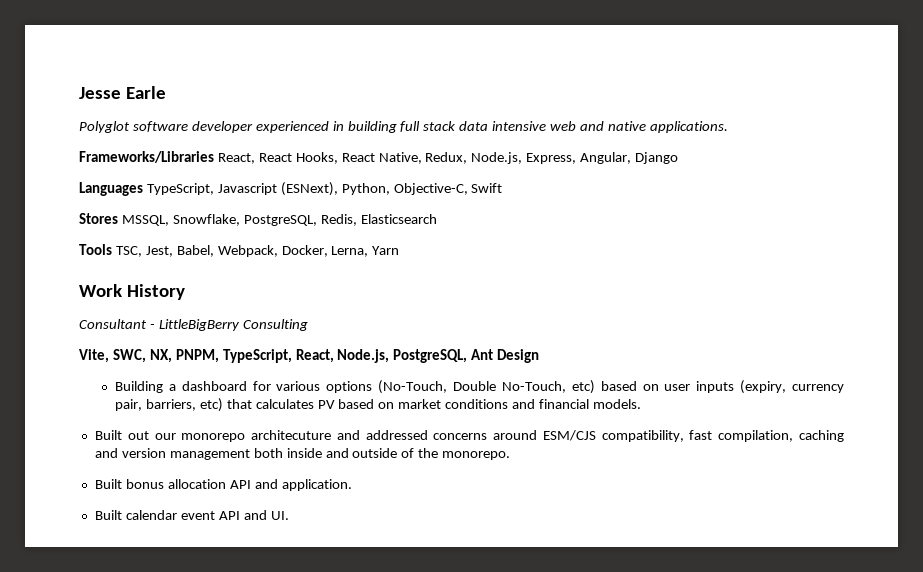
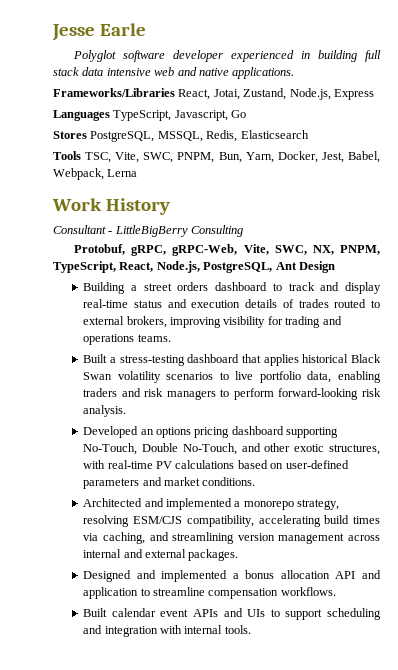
- Frameworks/Libraries React, React Hooks, React Native, Redux, Node.js, Express, Angular, Django
- Languages TypeScript, Javascript (ESNext), Python, Objective-C, Swift
- Stores MSSQL, Snowflake, PostgreSQL, Redis, Elasticsearch
- Tools TSC, Jest, Babel, Webpack, Docker, Lerna, Yarn
+ Frameworks/Libraries React, Jotai, Zustand, Node.js, Express
+ Languages TypeScript, Javascript, Go
+ Stores PostgreSQL, MSSQL, Redis, Elasticsearch
+ Tools TSC, Vite, SWC, PNPM, Bun, Yarn, Docker, Jest, Babel, Webpack, Lerna
- Vite, SWC, NX, PNPM, TypeScript, React, Node.js, PostgreSQL, Ant Design
+ Protobuf, gRPC, gRPC-Web, Vite, SWC, NX, PNPM, TypeScript, React, Node.js, PostgreSQL, Ant Design
- Building a dashboard for various options (No-Touch, Double No-Touch, etc) based on user inputs (expiry, currency pair, barriers, etc) that calculates PV based on market conditions and financial models.
- Built out our monorepo architecuture and addressed concerns around ESM/CJS compatibility, fast compilation, caching and version management both inside and outside of the monorepo.
- Built bonus allocation API and application.
- Built calendar event API and UI.
+ Building a street orders dashboard to track and display real-time status and execution details of trades routed to external brokers, improving visibility for trading and operations teams.
+ Built a stress-testing dashboard that applies historical Black Swan volatility scenarios to live portfolio data, enabling traders and risk managers to perform forward-looking risk analysis.
+ Developed an options pricing dashboard supporting No-Touch, Double No-Touch, and other exotic structures, with real-time PV calculations based on user-defined parameters and market conditions.
+ Architected and implemented a monorepo strategy, resolving ESM/CJS compatibility, accelerating build times via caching, and streamlining version management across internal and external packages.
+ Designed and implemented a bonus allocation API and application to streamline compensation workflows.
+ Built calendar event APIs and UIs to support scheduling and integration with internal tools.

